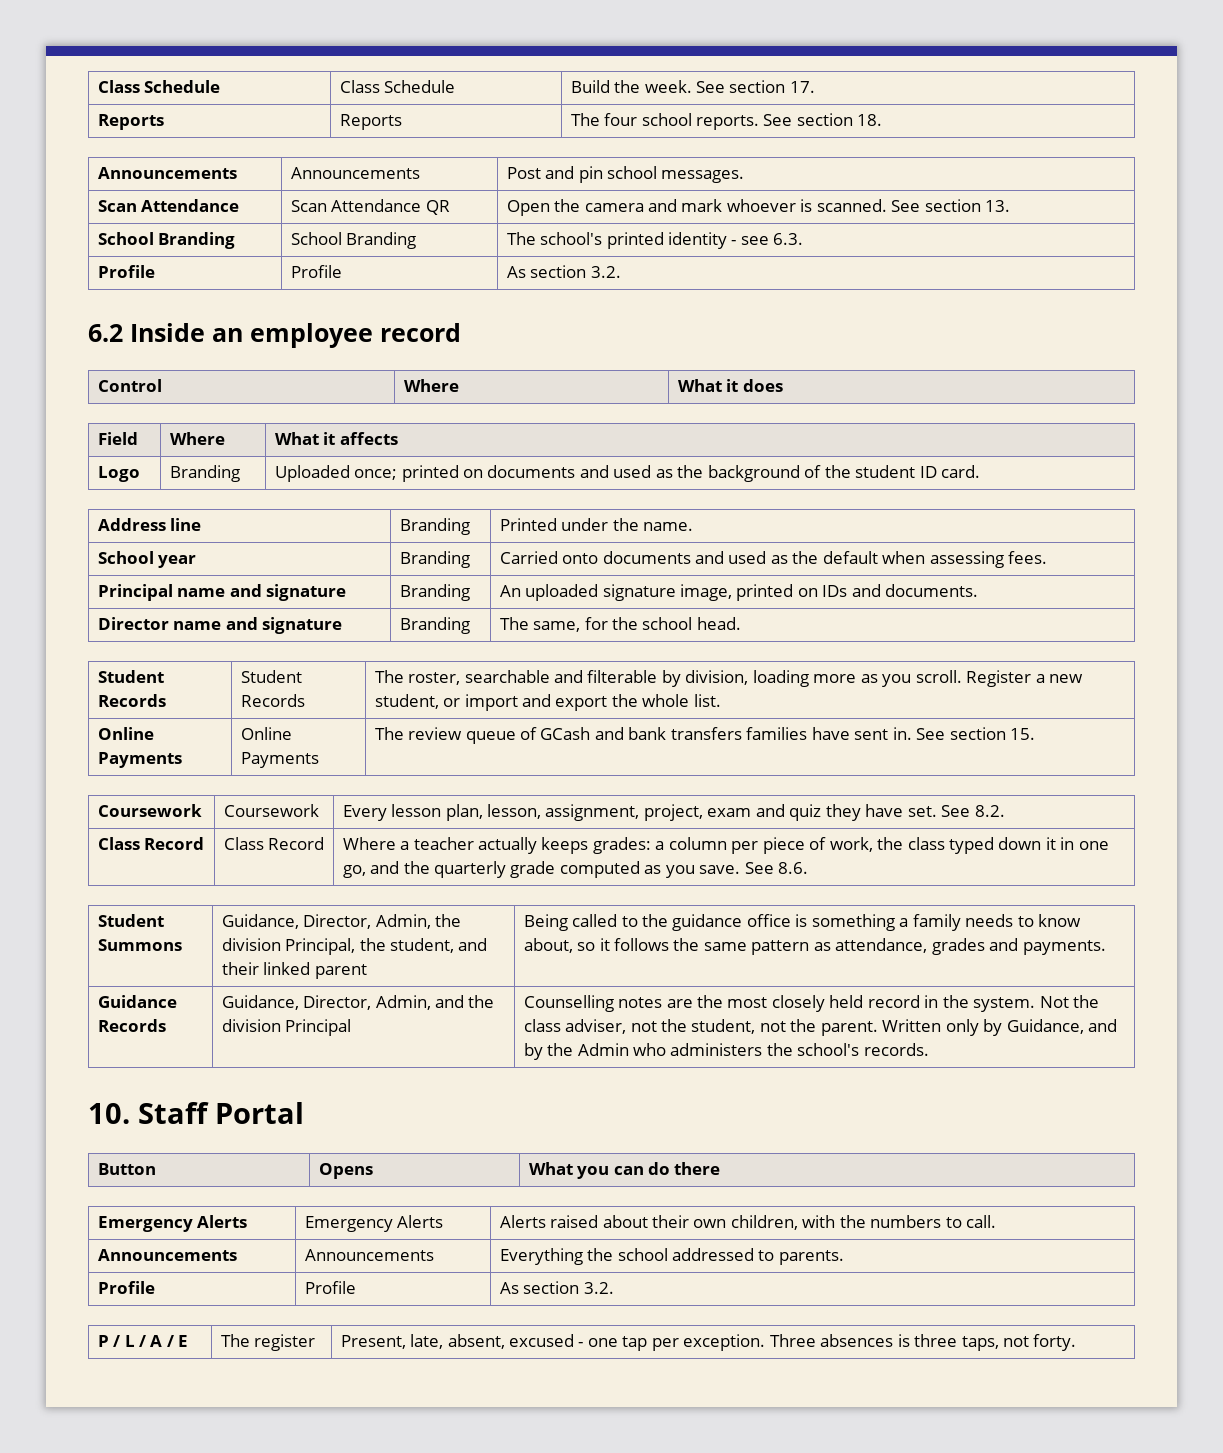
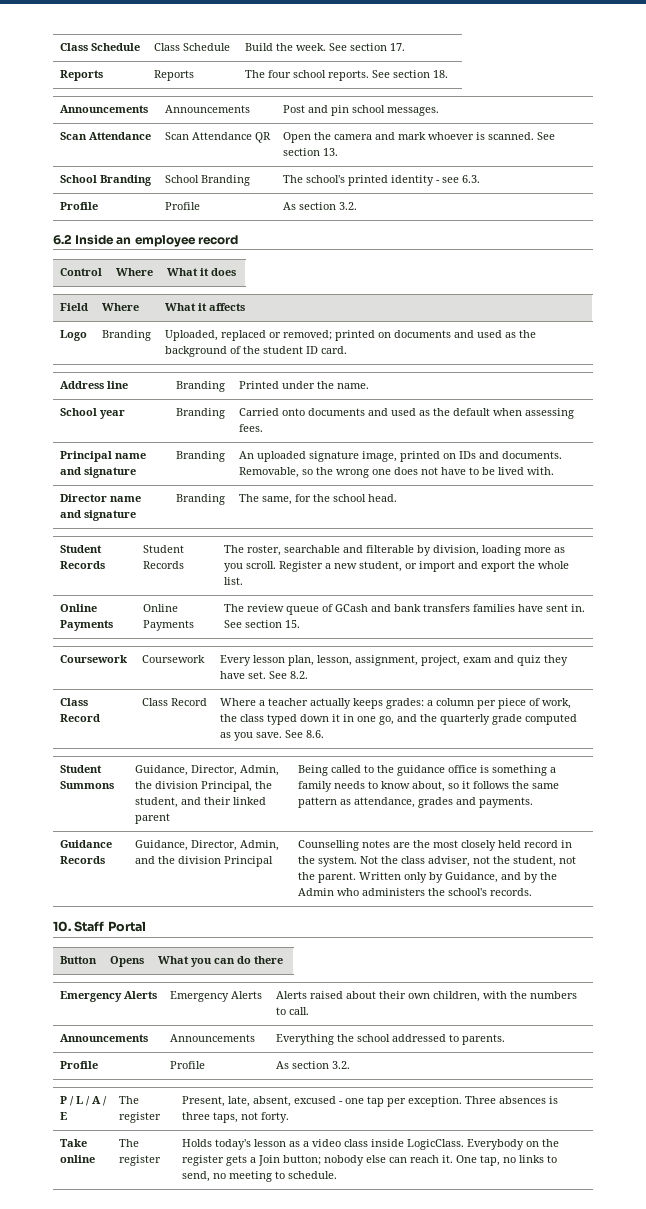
- Logo | Branding | Uploaded once; printed on documents and used as the background of the student ID card.
+ Logo | Branding | Uploaded, replaced or removed; printed on documents and used as the background of the student ID card.
- Principal name and signature | Branding | An uploaded signature image, printed on IDs and documents.
+ Principal name and signature | Branding | An uploaded signature image, printed on IDs and documents. Removable, so the wrong one does not have to be lived with.
+ Take online | The register | Holds today's lesson as a video class inside LogicClass. Everybody on the register gets a Join button; nobody else can reach it. One tap, no links to send, no meeting to schedule.

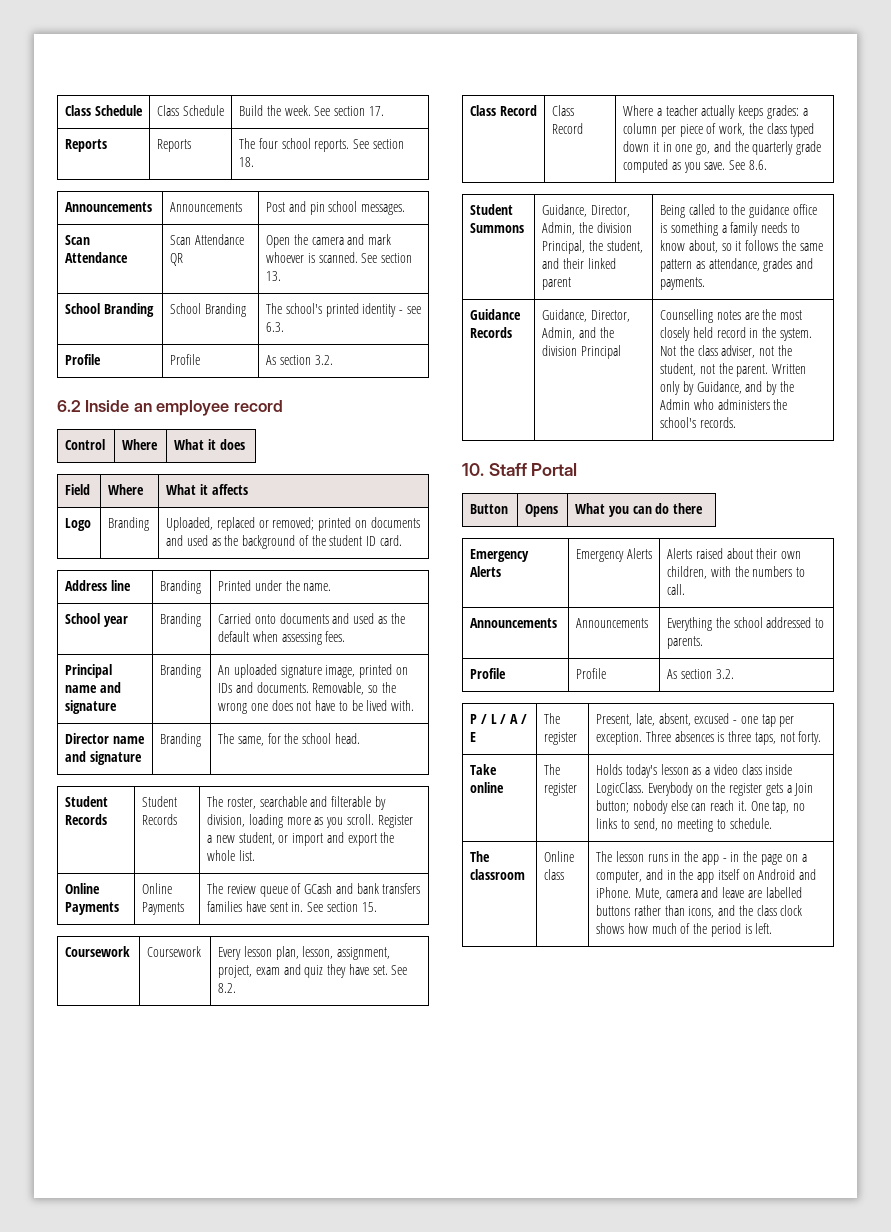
+ The classroom | Online class | The lesson runs in the app - in the page on a computer, and in the app itself on Android and iPhone. Mute, camera and leave are labelled buttons rather than icons, and the class clock shows how much of the period is left.

